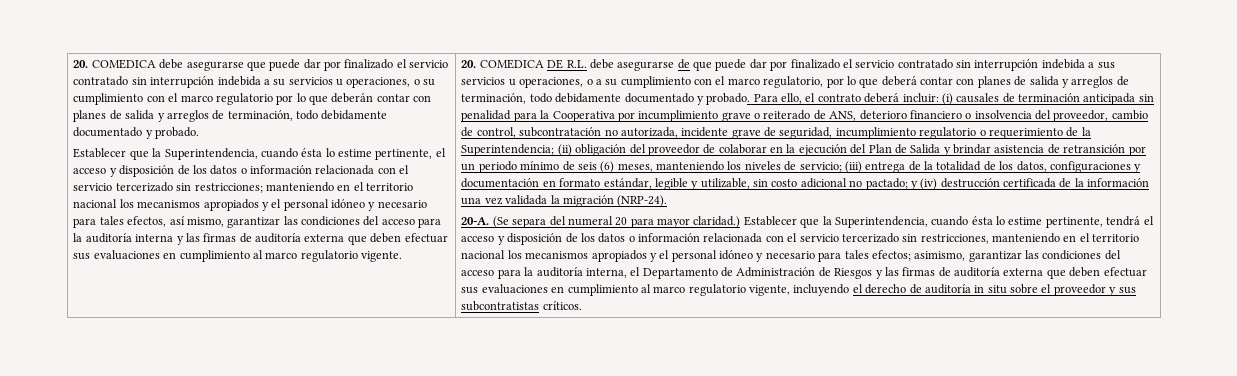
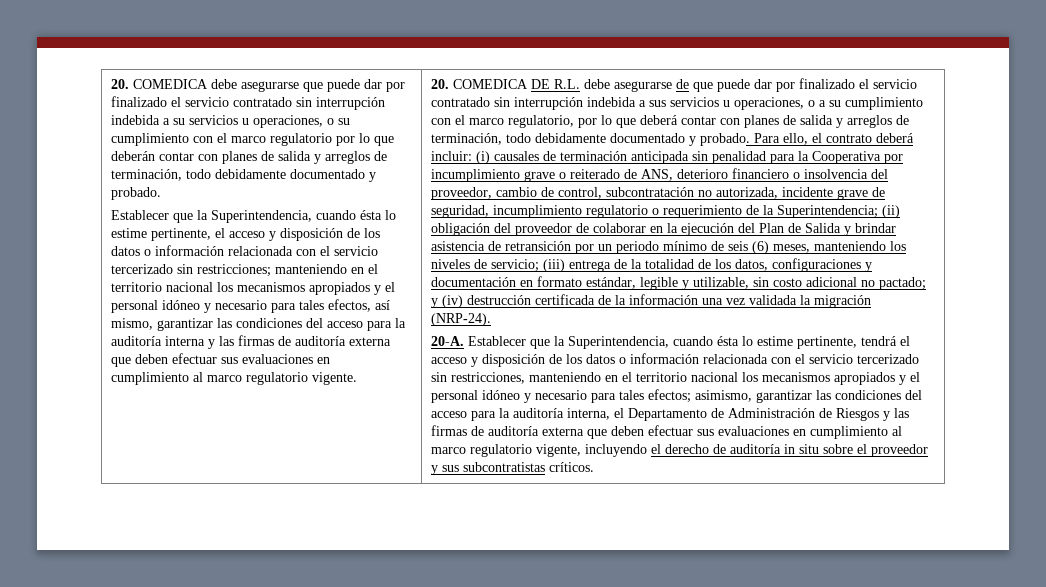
- (Se separa del numeral 20 para mayor claridad.)

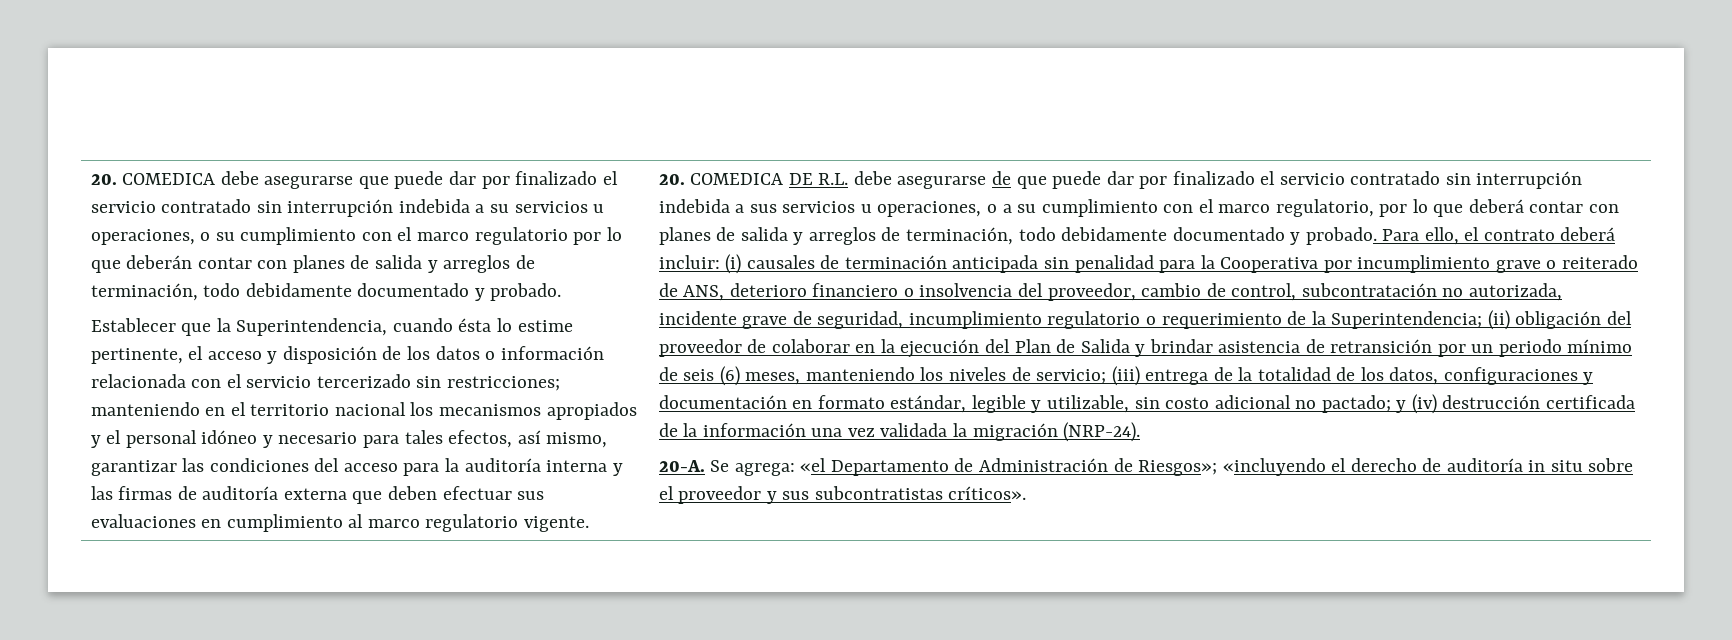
- Establecer que la Superintendencia, cuando ésta lo estime pertinente, tendrá el acceso y disposición de los datos o información relacionada con el servicio tercerizado sin restricciones, manteniendo en el territorio nacional los mecanismos apropiados y el personal idóneo y necesario para tales efectos; asimismo, garantizar las condiciones del acceso para la auditoría interna, el Departamento de Administración de Riesgos y las firmas de auditoría externa que deben efectuar sus evaluaciones en cumplimiento al marco regulatorio vigente, incluyendo el derecho de auditoría in situ sobre el proveedor y sus subcontratistas críticos.
+ Se agrega: «el Departamento de Administración de Riesgos»; «incluyendo el derecho de auditoría in situ sobre el proveedor y sus subcontratistas críticos».

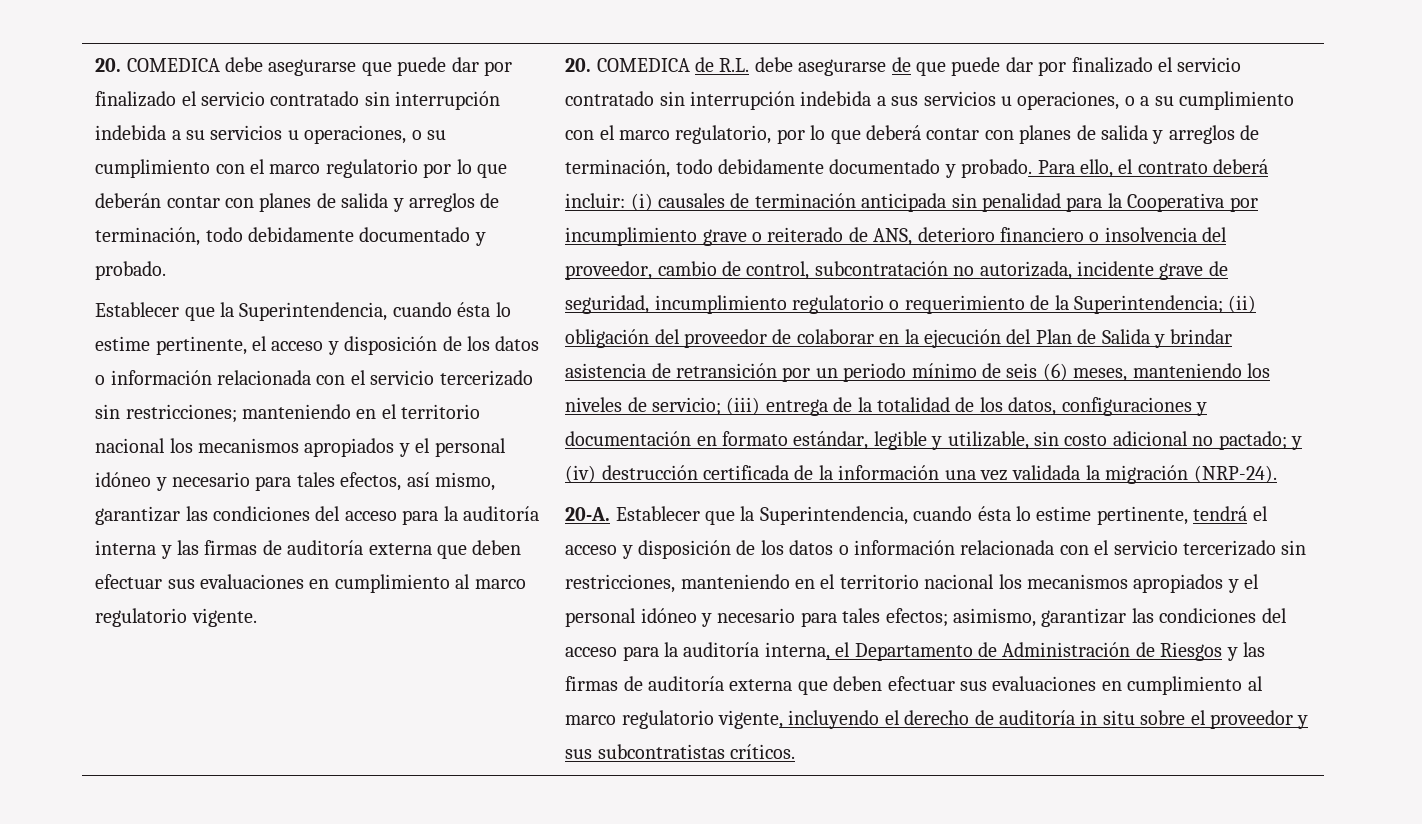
- 20. COMEDICA DE R.L. debe asegurarse de que puede dar por finalizado el servicio contratado sin interrupción indebida a sus servicios u operaciones, o a su cumplimiento con el marco regulatorio, por lo que deberá contar con planes de salida y arreglos de terminación, todo debidamente documentado y probado.
+ 20. COMEDICA de R.L. debe asegurarse de que puede dar por finalizado el servicio contratado sin interrupción indebida a sus servicios u operaciones, o a su cumplimiento con el marco regulatorio, por lo que deberá contar con planes de salida y arreglos de terminación, todo debidamente documentado y probado.
- Se agrega: «el Departamento de Administración de Riesgos»; «incluyendo el derecho de auditoría in situ sobre el proveedor y sus subcontratistas críticos».
+ Establecer que la Superintendencia, cuando ésta lo estime pertinente, tendrá el acceso y disposición de los datos o información relacionada con el servicio tercerizado sin restricciones, manteniendo en el territorio nacional los mecanismos apropiados y el personal idóneo y necesario para tales efectos; asimismo, garantizar las condiciones del acceso para la auditoría interna, el Departamento de Administración de Riesgos y las firmas de auditoría externa que deben efectuar sus evaluaciones en cumplimiento al marco regulatorio vigente, incluyendo el derecho de auditoría in situ sobre el proveedor y sus subcontratistas críticos.

